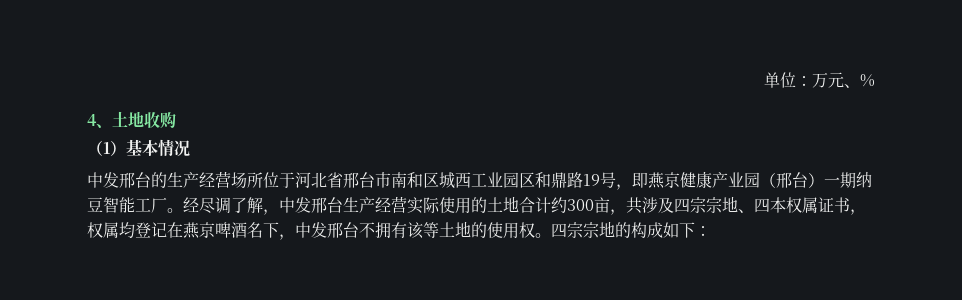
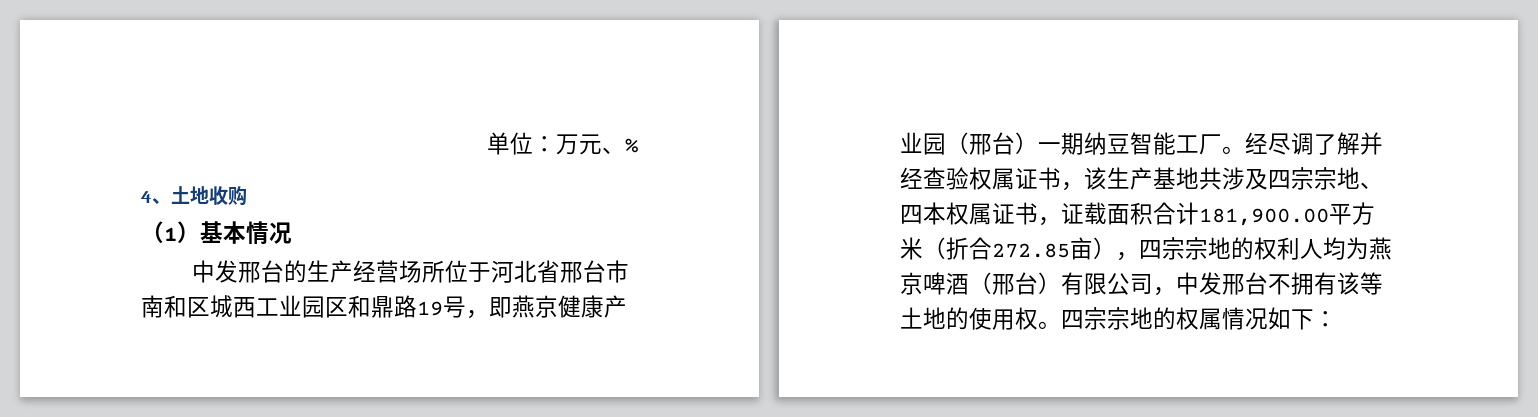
- 经尽调了解，中发邢台生产经营实际使用的土地合计约300亩，共涉及四宗宗地、四本权属证书，权属均登记在燕京啤酒名下，中发邢台不拥有该等土地的使用权。
+ 经尽调了解并经查验权属证书，该生产基地共涉及四宗宗地、四本权属证书，证载面积合计181,900.00平方米（折合272.85亩），四宗宗地的权利人均为燕京啤酒（邢台）有限公司，中发邢台不拥有该等土地的使用权。
- 四宗宗地的构成如下：
+ 四宗宗地的权属情况如下：

